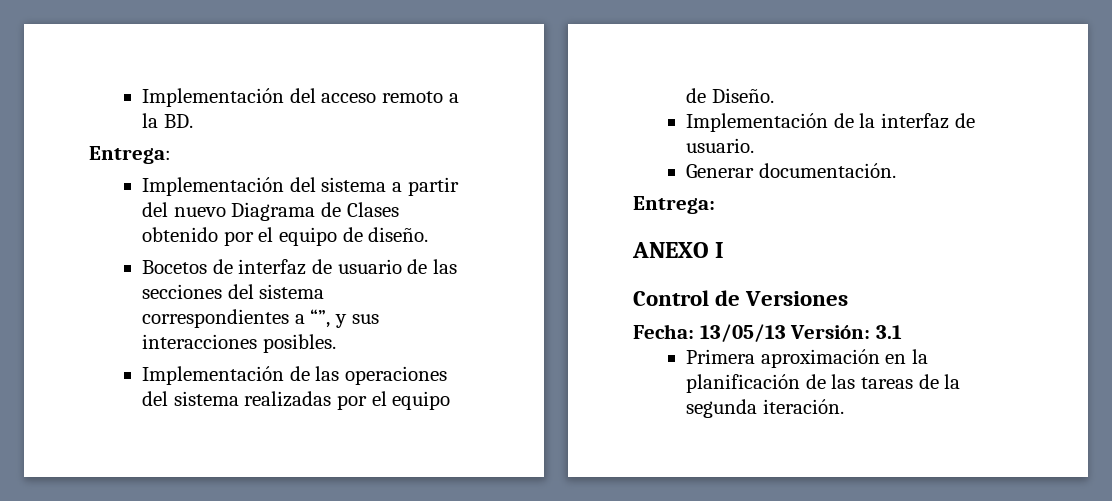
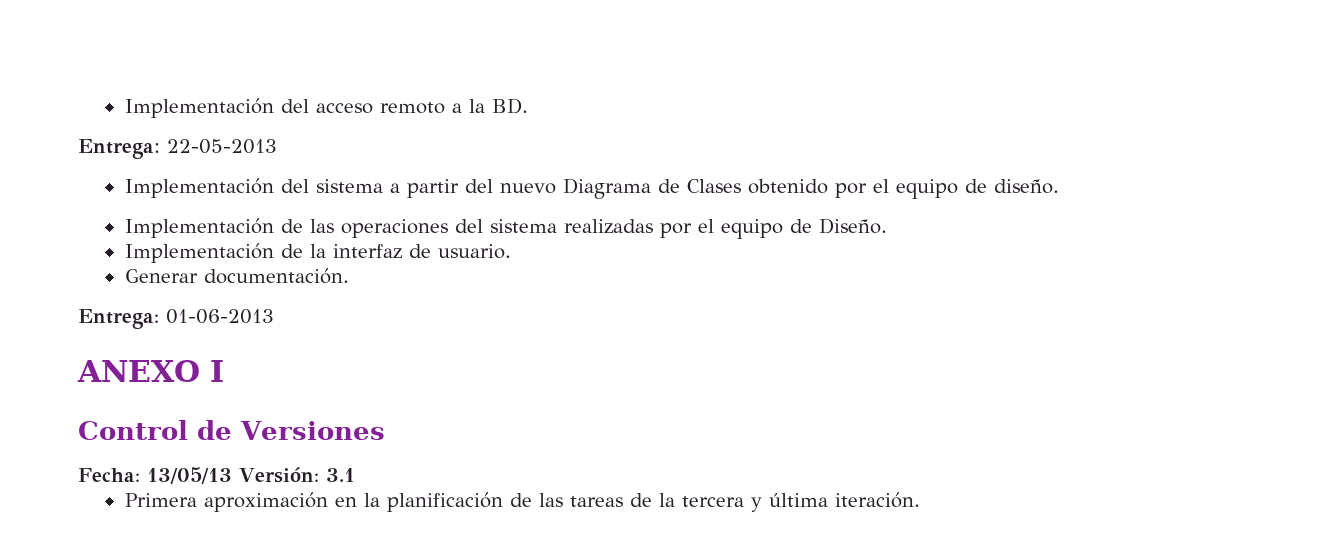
  Implementación del acceso remoto a la BD.
- Entrega:
+ Entrega: 22-05-2013
- Bocetos de interfaz de usuario de las secciones del sistema correspondientes a “”, y sus interacciones posibles.
  Generar documentación.
- Entrega:
+ Entrega: 01-06-2013
- Primera aproximación en la planificación de las tareas de la segunda iteración.
+ Primera aproximación en la planificación de las tareas de la tercera y última iteración.

